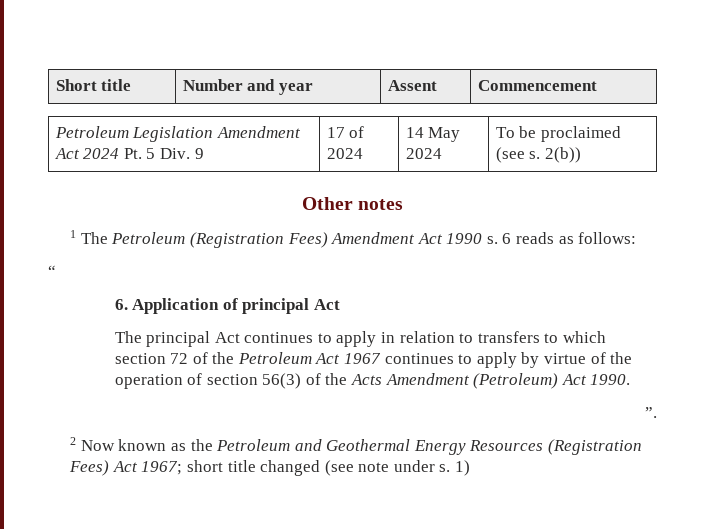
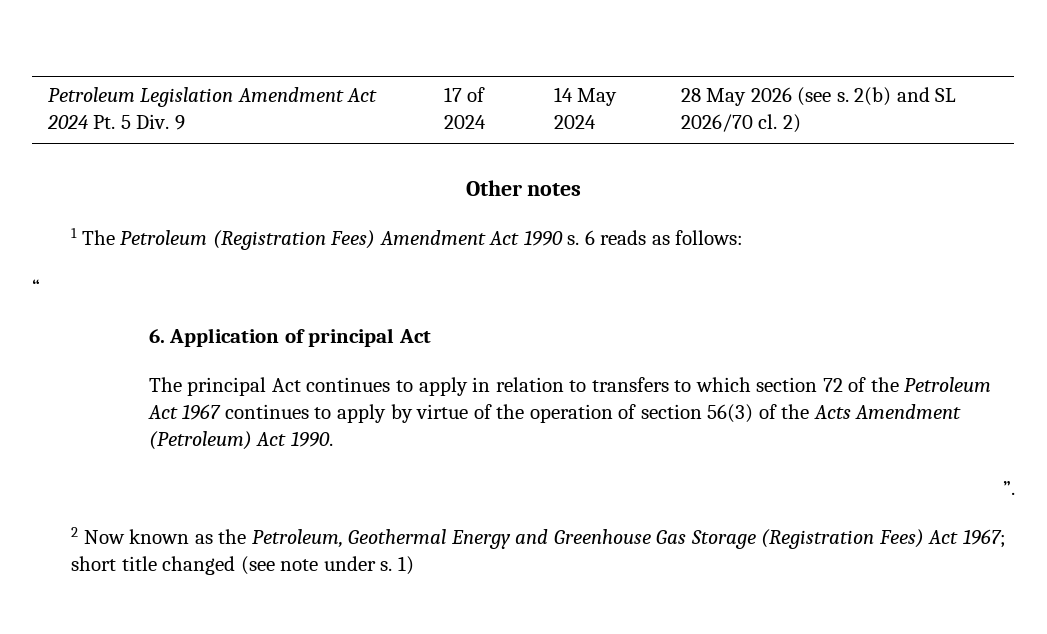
- Short title | Number and year | Assent | Commencement
- Petroleum Legislation Amendment Act 2024 Pt. 5 Div. 9 | 17 of 2024 | 14 May 2024 | To be proclaimed (see s. 2(b))
+ Petroleum Legislation Amendment Act 2024 Pt. 5 Div. 9 | 17 of 2024 | 14 May 2024 | 28 May 2026 (see s. 2(b) and SL 2026/70 cl. 2)
- 2 Now known as the Petroleum and Geothermal Energy Resources (Registration Fees) Act 1967; short title changed (see note under s.
+ 2 Now known as the Petroleum, Geothermal Energy and Greenhouse Gas Storage (Registration Fees) Act 1967; short title changed (see note under s.

